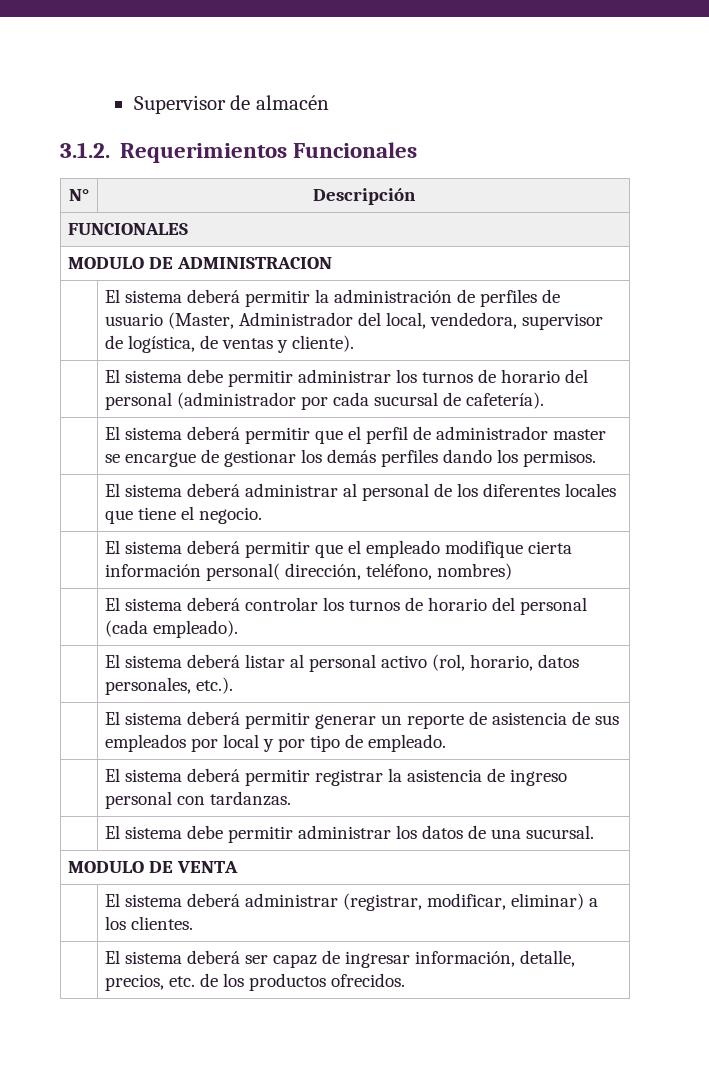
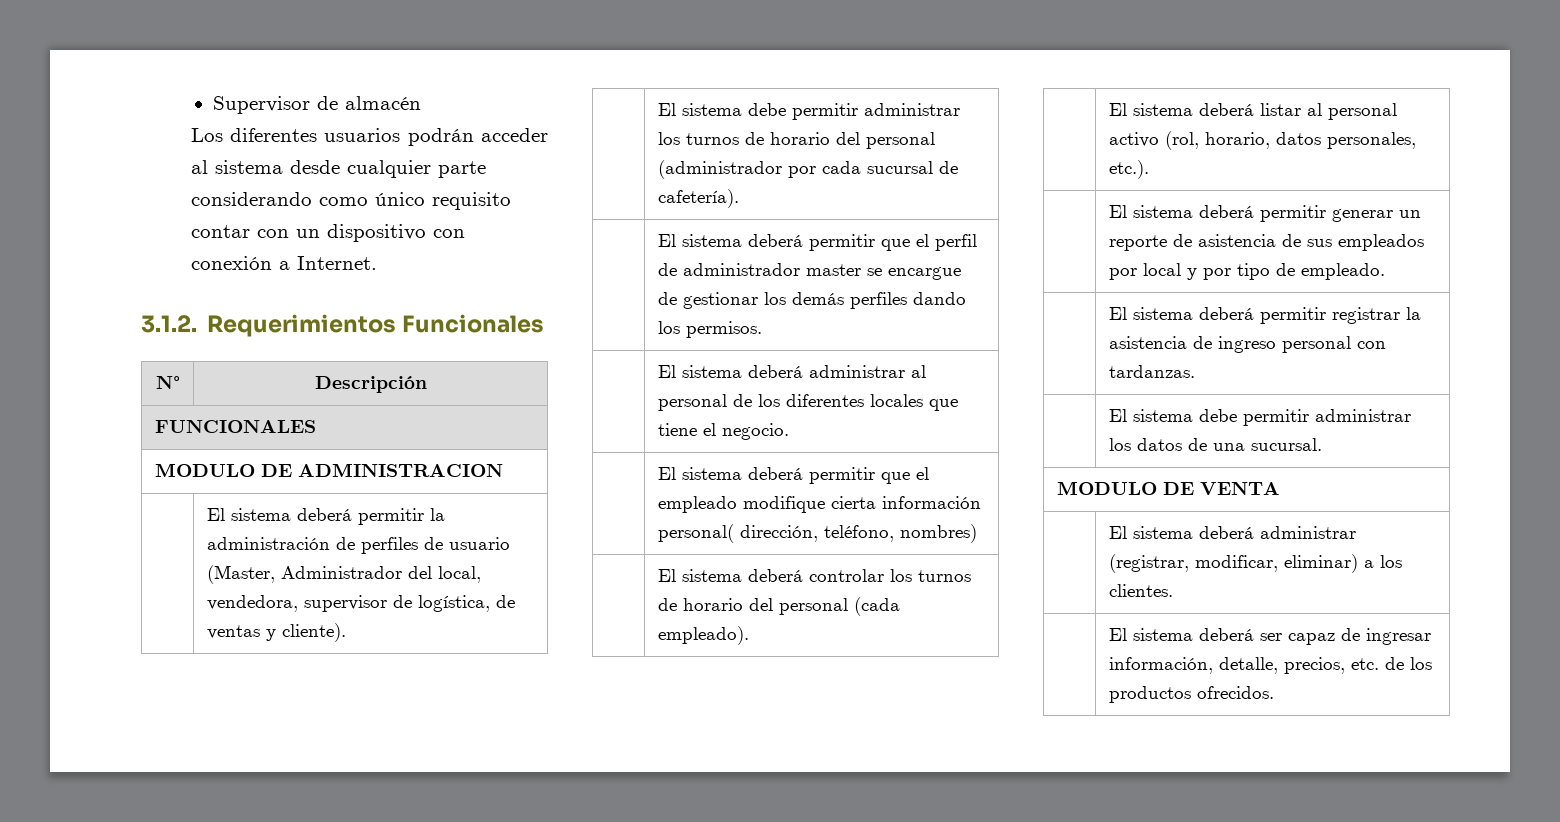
+ Los diferentes usuarios podrán acceder al sistema desde cualquier parte considerando como único requisito contar con un dispositivo con conexión a Internet.

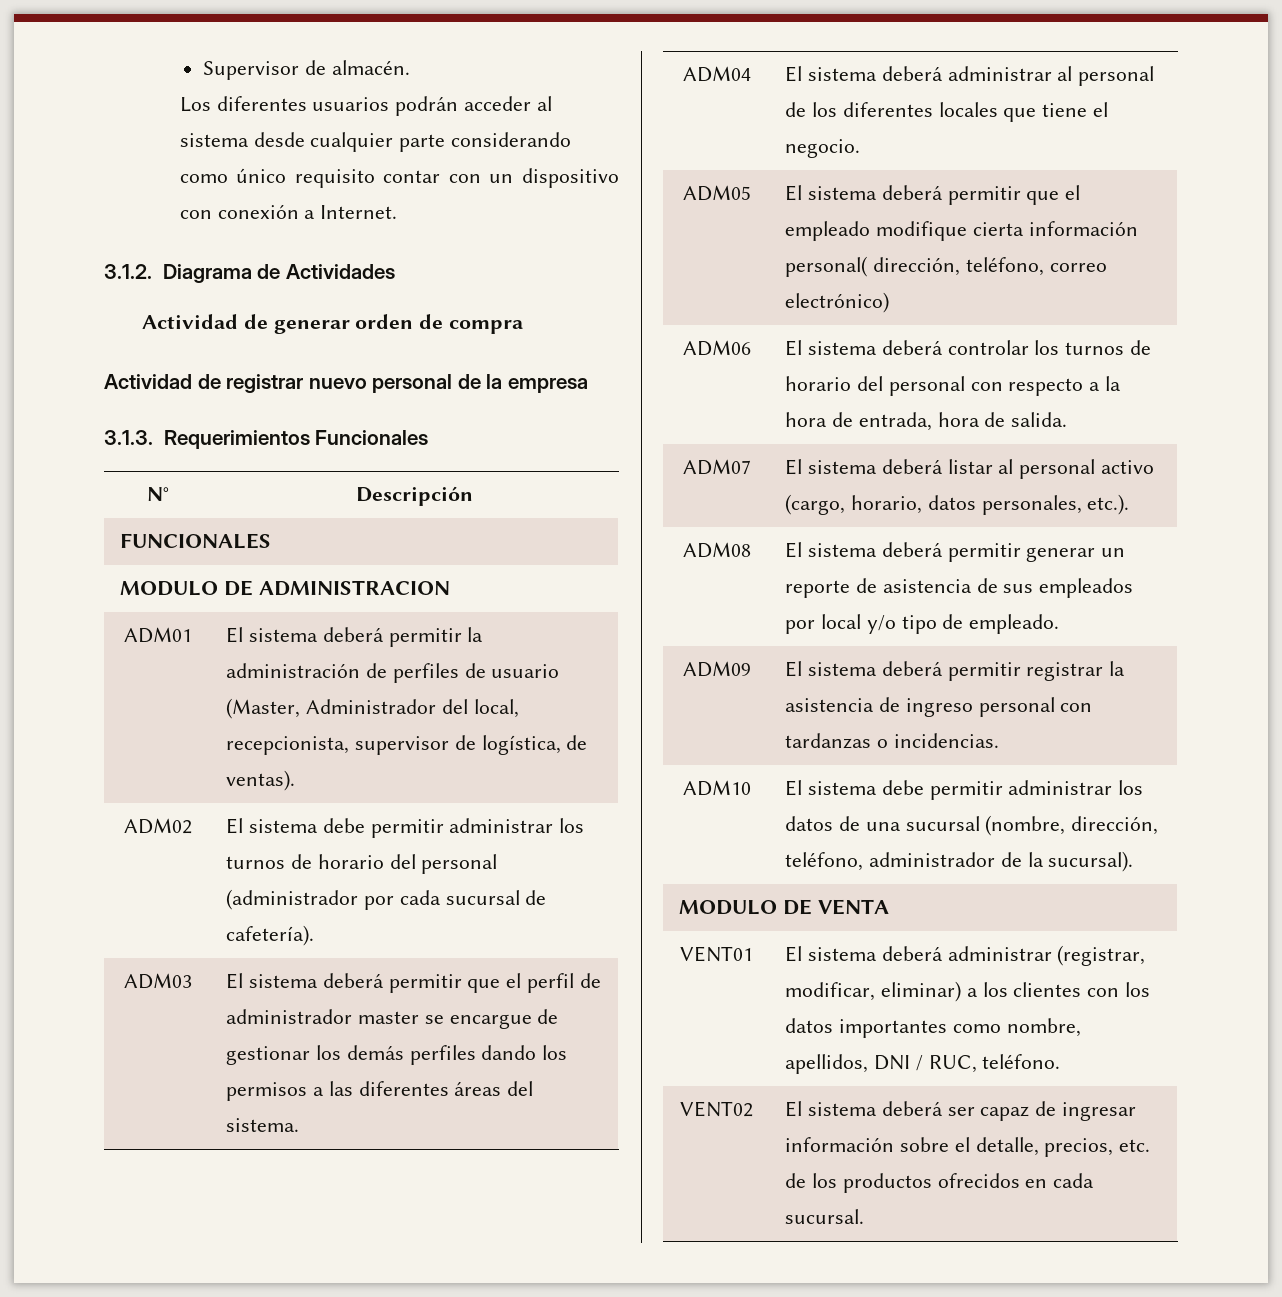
- Supervisor de almacén
+ Supervisor de almacén.
- 3.1.2. Requerimientos Funcionales
+ 3.1.2. Diagrama de Actividades
+ Actividad de generar orden de compra
+ Actividad de registrar nuevo personal de la empresa
+ 3.1.3. Requerimientos Funcionales
- | El sistema deberá permitir la administración de perfiles de usuario (Master, Administrador del local, vendedora, supervisor de logística, de ventas y cliente).
- | El sistema debe permitir administrar los turnos de horario del personal (administrador por cada sucursal de cafetería).
+ ADM01 | El sistema deberá permitir la administración de perfiles de usuario (Master, Administrador del local, recepcionista, supervisor de logística, de ventas).
+ ADM02 | El sistema debe permitir administrar los turnos de horario del personal (administrador por cada sucursal de cafetería).
- | El sistema deberá permitir que el perfil de administrador master se encargue de gestionar los demás perfiles dando los permisos.
- | El sistema deberá administrar al personal de los diferentes locales que tiene el negocio.
+ ADM03 | El sistema deberá permitir que el perfil de administrador master se encargue de gestionar los demás perfiles dando los permisos a las diferentes áreas del sistema.
+ ADM04 | El sistema deberá administrar al personal de los diferentes locales que tiene el negocio.
- | El sistema deberá permitir que el empleado modifique cierta información personal( dirección, teléfono, nombres)
- | El sistema deberá controlar los turnos de horario del personal (cada empleado).
- | El sistema deberá listar al personal activo (rol, horario, datos personales, etc.).
+ ADM05 | El sistema deberá permitir que el empleado modifique cierta información personal( dirección, teléfono, correo electrónico)
+ ADM06 | El sistema deberá controlar los turnos de horario del personal con respecto a la hora de entrada, hora de salida.
+ ADM07 | El sistema deberá listar al personal activo (cargo, horario, datos personales, etc.).
- | El sistema deberá permitir generar un reporte de asistencia de sus empleados por local y por tipo de empleado.
+ ADM08 | El sistema deberá permitir generar un reporte de asistencia de sus empleados por local y/o tipo de empleado.
- | El sistema deberá permitir registrar la asistencia de ingreso personal con tardanzas.
- | El sistema debe permitir administrar los datos de una sucursal.
+ ADM09 | El sistema deberá permitir registrar la asistencia de ingreso personal con tardanzas o incidencias.
+ ADM10 | El sistema debe permitir administrar los datos de una sucursal (nombre, dirección, teléfono, administrador de la sucursal).
- | El sistema deberá administrar (registrar, modificar, eliminar) a los clientes.
- | El sistema deberá ser capaz de ingresar información, detalle, precios, etc. de los productos ofrecidos.
+ VENT01 | El sistema deberá administrar (registrar, modificar, eliminar) a los clientes con los datos importantes como nombre, apellidos, DNI / RUC, teléfono.
+ VENT02 | El sistema deberá ser capaz de ingresar información sobre el detalle, precios, etc. de los productos ofrecidos en cada sucursal.

